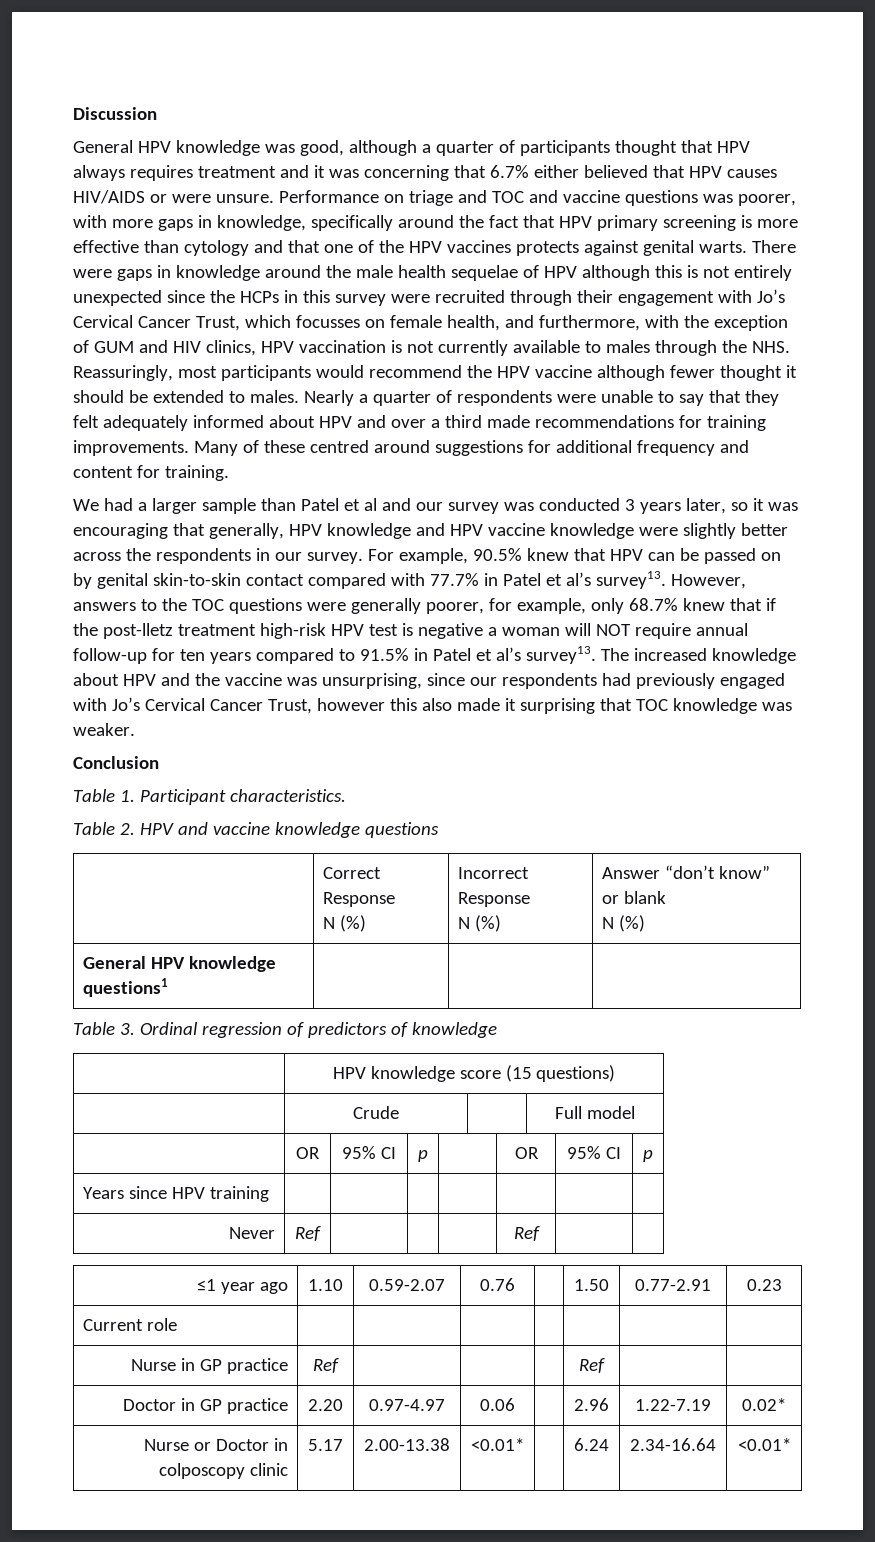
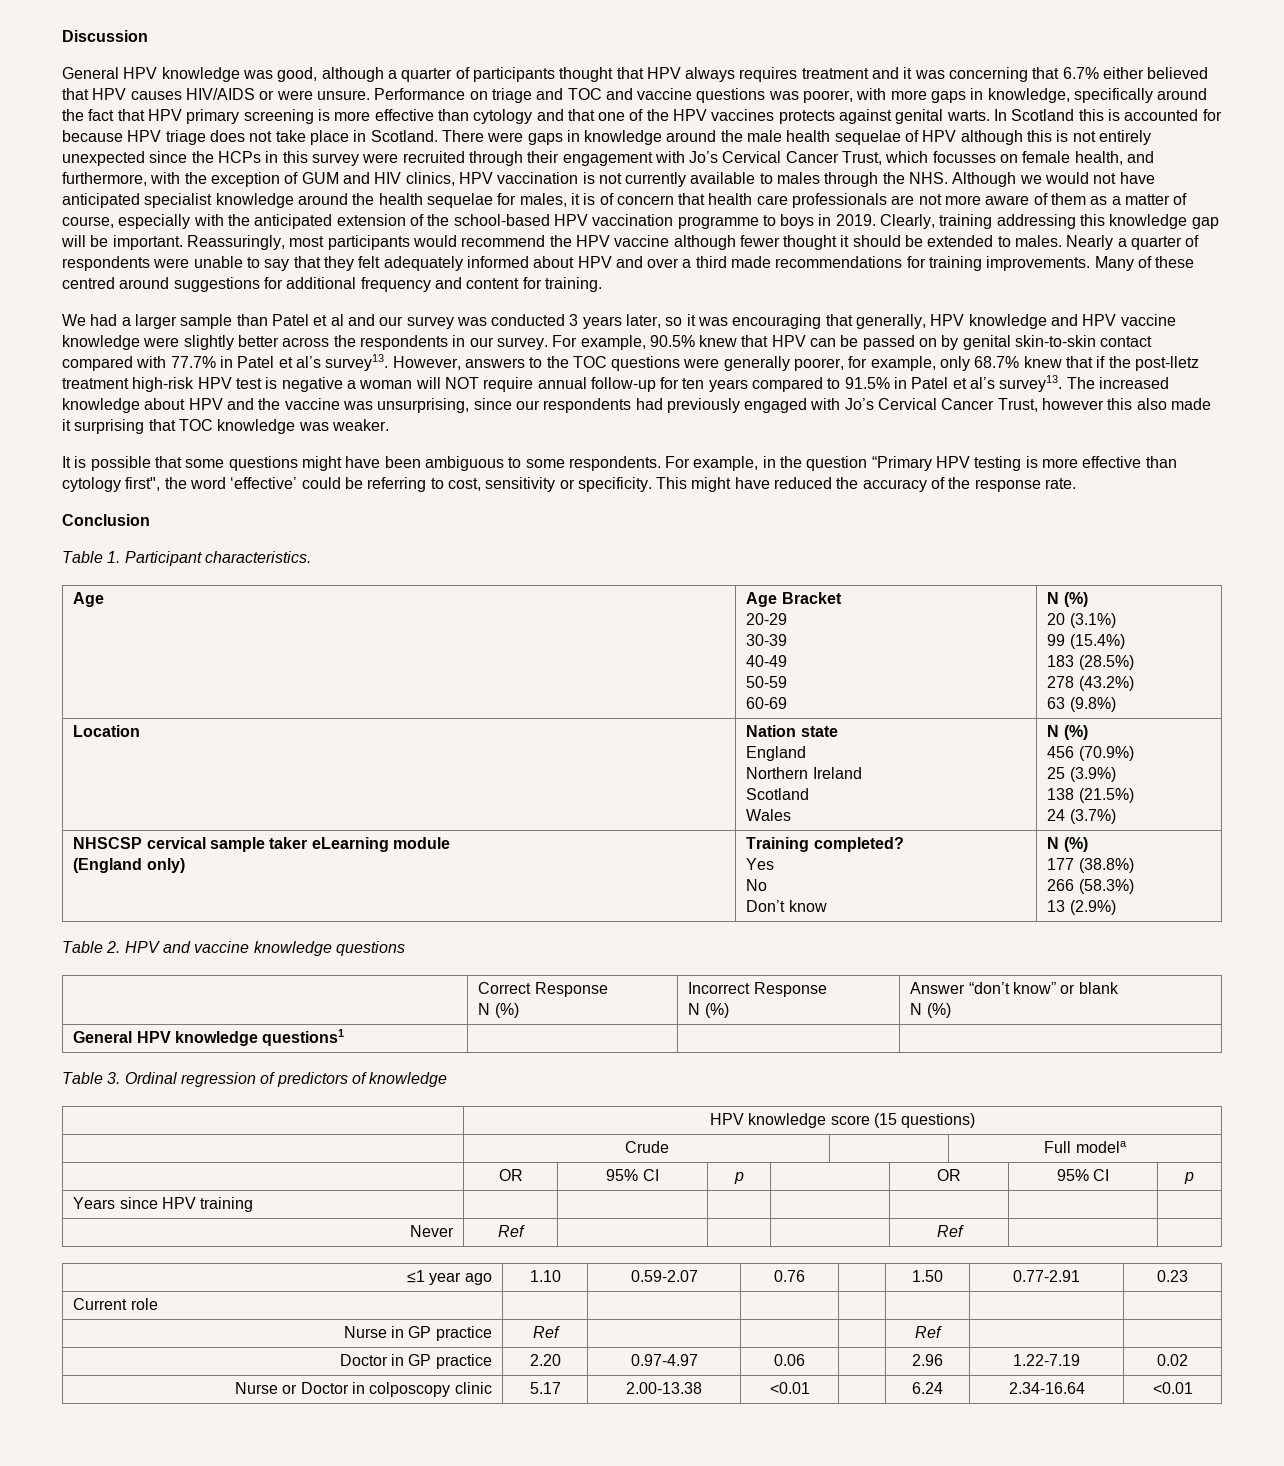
+ In Scotland this is accounted for because HPV triage does not take place in Scotland.
- There were gaps in knowledge around the male health sequelae of HPV although this is not entirely unexpected since the HCPs in this survey were recruited through their engagement with Jo’s Cervical Cancer Trust, which focusses on female health, and furthermore, with the exception of GUM and HIV clinics, HPV vaccination is not currently available to males through the NHS. Reassuringly, most participants would recommend the HPV vaccine although fewer thought it should be extended to males.
+ There were gaps in knowledge around the male health sequelae of HPV although this is not entirely unexpected since the HCPs in this survey were recruited through their engagement with Jo’s Cervical Cancer Trust, which focusses on female health, and furthermore, with the exception of GUM and HIV clinics, HPV vaccination is not currently available to males through the NHS. Although we would not have anticipated specialist knowledge around the health sequelae for males, it is of concern that health care professionals are not more aware of them as a matter of course, especially with the anticipated extension of the school-based HPV vaccination programme to boys in 2019. Clearly, training addressing this knowledge gap will be important. Reassuringly, most participants would recommend the HPV vaccine although fewer thought it should be extended to males.
+ It is possible that some questions might have been ambiguous to some respondents. For example, in the question “Primary HPV testing is more effective than cytology first", the word ‘effective’ could be referring to cost, sensitivity or specificity. This might have reduced the accuracy of the response rate.
+ Age | Age Bracket
+ 20-29
+ 30-39
+ 40-49
+ 50-59
+ 60-69 | N (%)
+ 20 (3.1%)
+ 99 (15.4%)
+ 183 (28.5%)
+ 278 (43.2%)
+ 63 (9.8%)
+ Location | Nation state
+ England
+ Northern Ireland
+ Scotland
+ Wales | N (%)
+ 456 (70.9%)
+ 25 (3.9%)
+ 138 (21.5%)
+ 24 (3.7%)
+ NHSCSP cervical sample taker eLearning module
+ (England only) | Training completed?
+ Yes
+ No
+ Don’t know | N (%)
+ 177 (38.8%)
+ 266 (58.3%)
+ 13 (2.9%)
- | Crude | | Full model
+ | Crude | | Full modela
- Doctor in GP practice | 2.20 | 0.97-4.97 | 0.06 | | 2.96 | 1.22-7.19 | 0.02*
+ Doctor in GP practice | 2.20 | 0.97-4.97 | 0.06 | | 2.96 | 1.22-7.19 | 0.02
- Nurse or Doctor in colposcopy clinic | 5.17 | 2.00-13.38 | <0.01* | | 6.24 | 2.34-16.64 | <0.01*
+ Nurse or Doctor in colposcopy clinic | 5.17 | 2.00-13.38 | <0.01 | | 6.24 | 2.34-16.64 | <0.01

